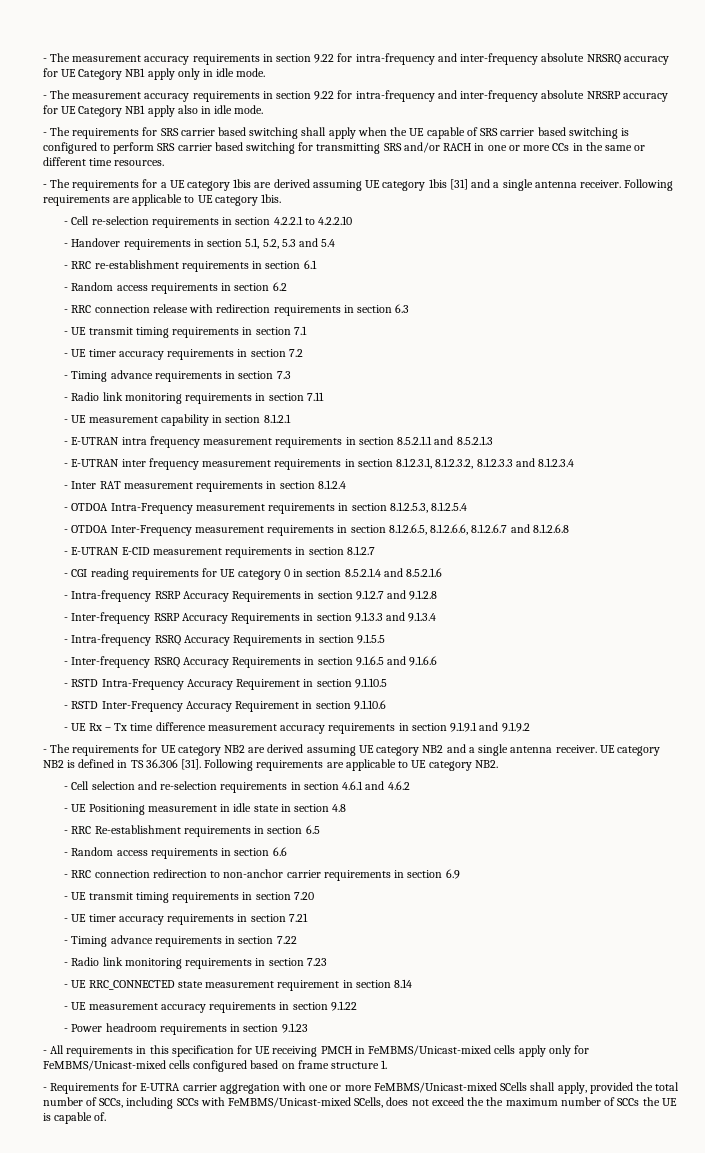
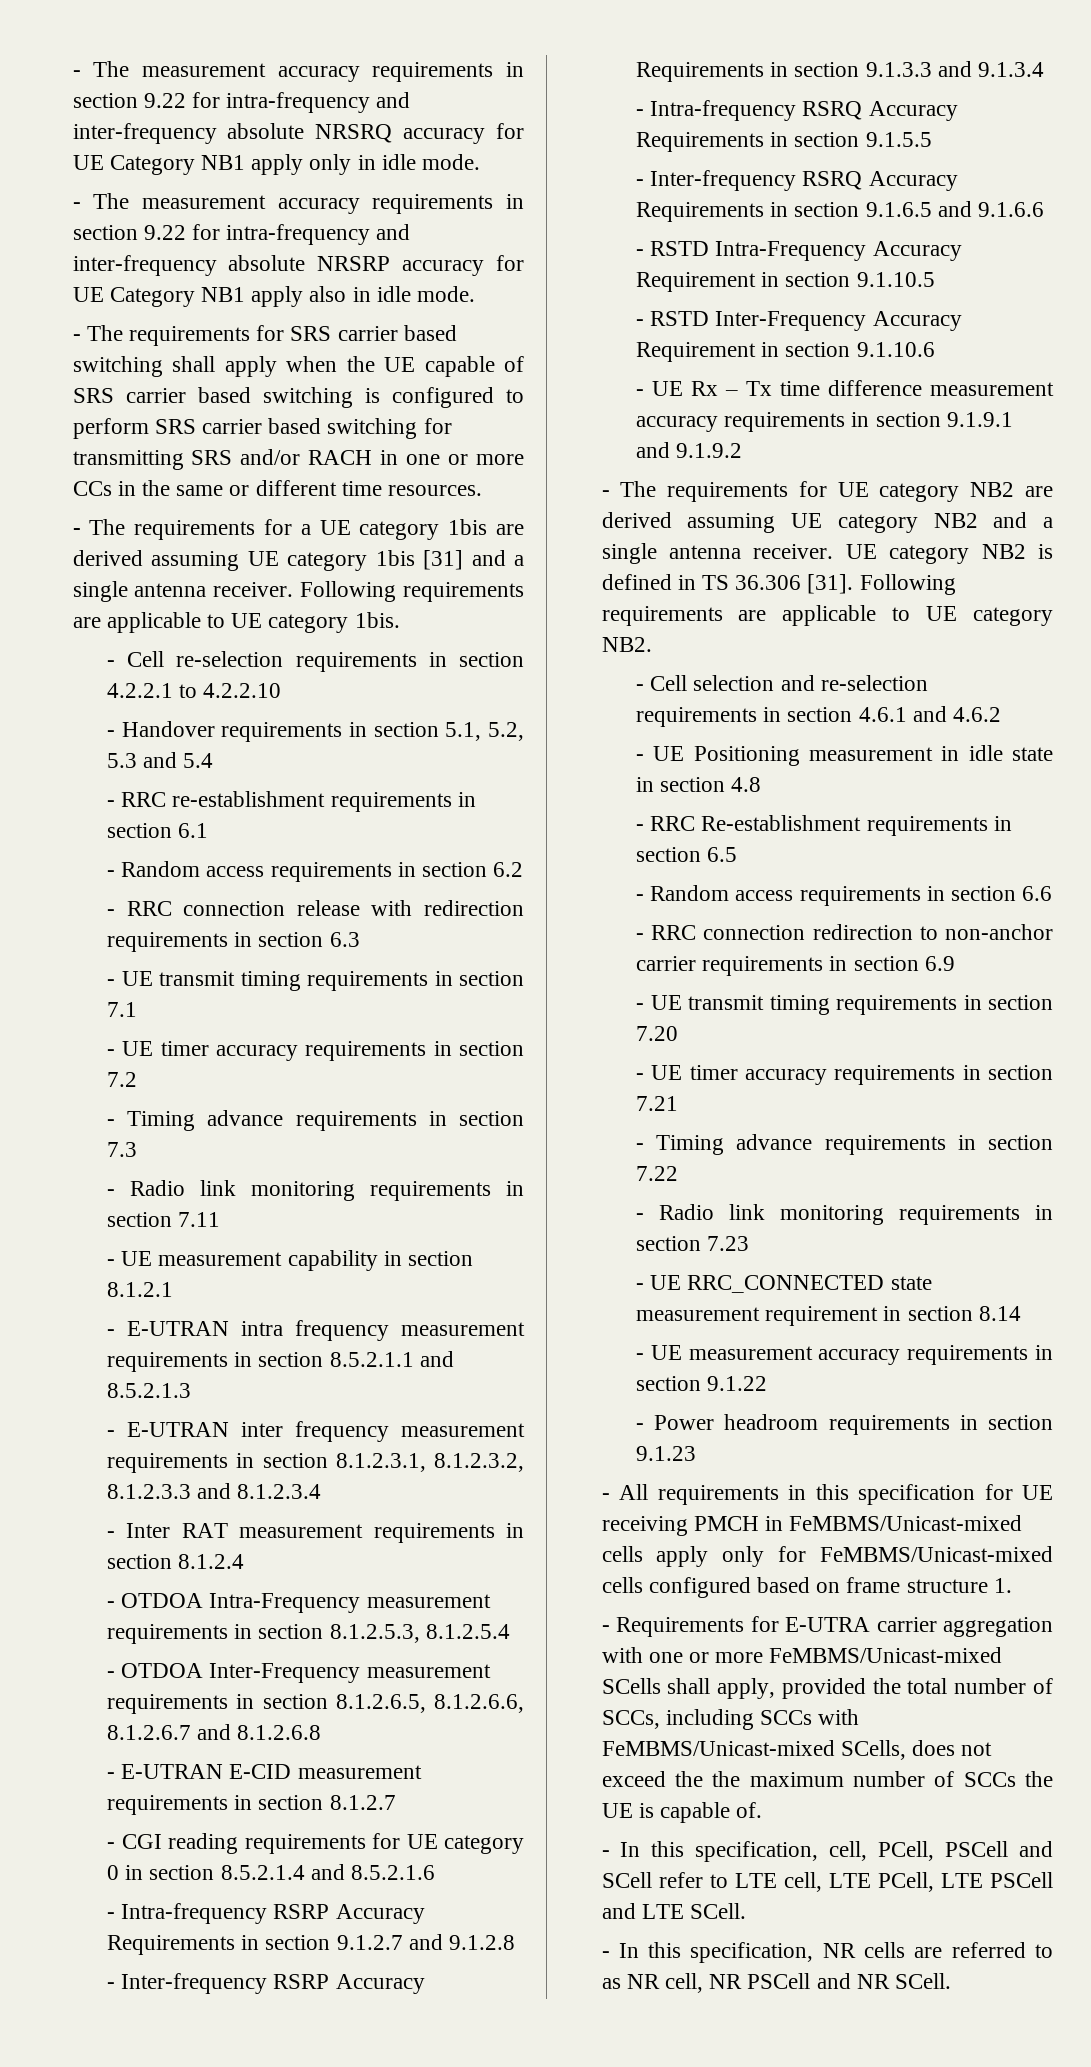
+ - In this specification, cell, PCell, PSCell and SCell refer to LTE cell, LTE PCell, LTE PSCell and LTE SCell.
+ - In this specification, NR cells are referred to as NR cell, NR PSCell and NR SCell.

